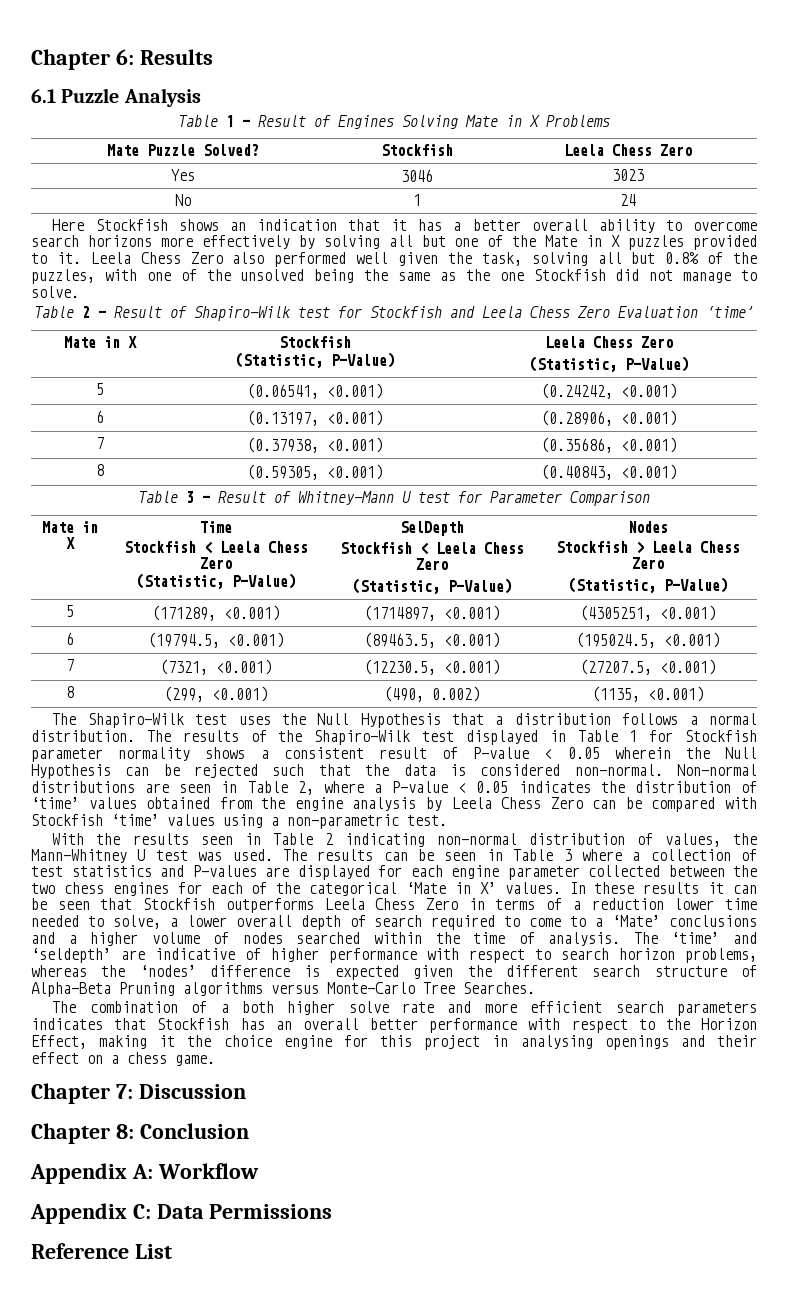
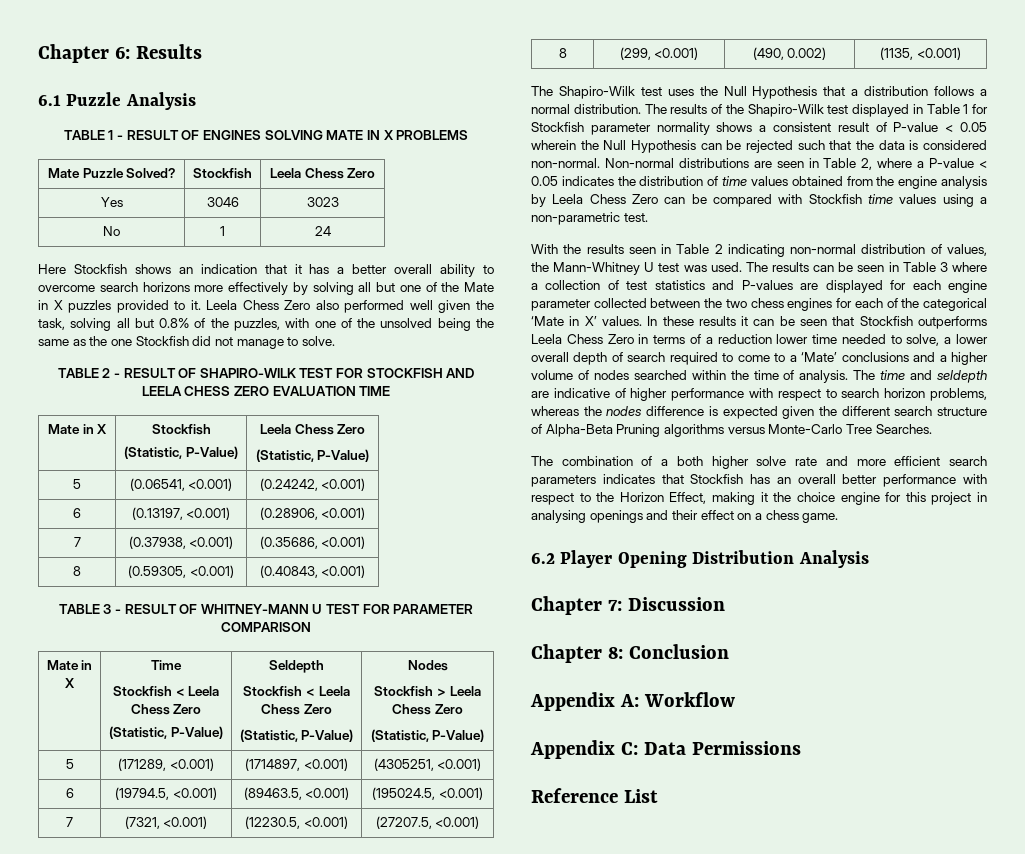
- Table 1 - Result of Engines Solving Mate in X Problems
+ TABLE 1 - RESULT OF ENGINES SOLVING MATE IN X PROBLEMS
- Table 2 - Result of Shapiro-Wilk test for Stockfish and Leela Chess Zero Evaluation ‘time’
+ TABLE 2 - RESULT OF SHAPIRO-WILK TEST FOR STOCKFISH AND LEELA CHESS ZERO EVALUATION TIME
- Table 3 - Result of Whitney-Mann U test for Parameter Comparison
+ TABLE 3 - RESULT OF WHITNEY-MANN U TEST FOR PARAMETER COMPARISON
  Mate in X | Time
  Stockfish < Leela Chess Zero
- (Statistic, P-Value) | SelDepth
+ (Statistic, P-Value) | Seldepth
- Non-normal distributions are seen in Table 2, where a P-value < 0.05 indicates the distribution of ‘time’ values obtained from the engine analysis by Leela Chess Zero can be compared with Stockfish ‘time’ values using a non-parametric test.
+ Non-normal distributions are seen in Table 2, where a P-value < 0.05 indicates the distribution of time values obtained from the engine analysis by Leela Chess Zero can be compared with Stockfish time values using a non-parametric test.
- The ‘time’ and ‘seldepth’ are indicative of higher performance with respect to search horizon problems, whereas the ‘nodes’ difference is expected given the different search structure of Alpha-Beta Pruning algorithms versus Monte-Carlo Tree Searches.
+ The time and seldepth are indicative of higher performance with respect to search horizon problems, whereas the nodes difference is expected given the different search structure of Alpha-Beta Pruning algorithms versus Monte-Carlo Tree Searches.
+ 6.2 Player Opening Distribution Analysis

